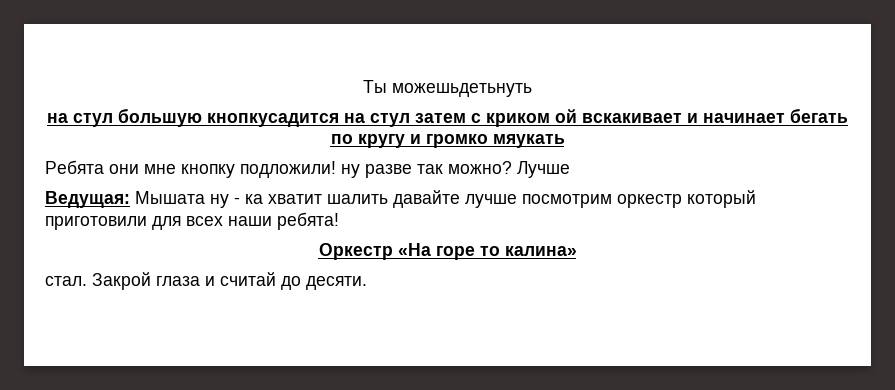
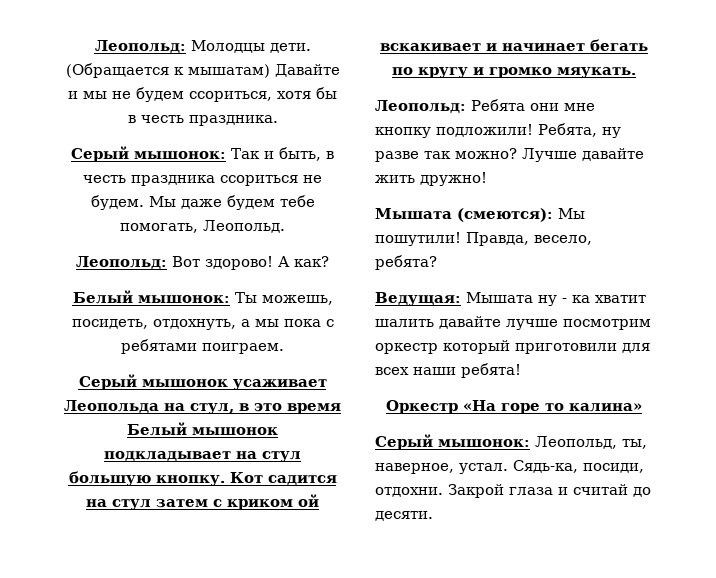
- Ты можешьдетьнуть
- на стул большую кнопкусадится на стул затем с криком ой вскакивает и начинает бегать по кругу и громко мяукать
- Ребята они мне кнопку подложили! ну разве так можно?
+ Леопольд: Молодцы дети. (Обращается к мышатам) Давайте и мы не будем ссориться, хотя бы в честь праздника.
+ Серый мышонок: Так и быть, в честь праздника ссориться не будем. Мы даже будем тебе помогать, Леопольд.
+ Леопольд: Вот здорово! А как?
+ Белый мышонок: Ты можешь, посидеть, отдохнуть, а мы пока с ребятами поиграем.
+ Серый мышонок усаживает Леопольда на стул, в это время Белый мышонок подкладывает на стул большую кнопку. Кот садится на стул затем с криком ой вскакивает и начинает бегать по кругу и громко мяукать.
+ Леопольд: Ребята они мне кнопку подложили! Ребята, ну разве так можно?
- Лучше
+ Лучше давайте жить дружно!
+ Мышата (смеются): Мы пошутили! Правда, весело, ребята?
- стал.
+ Серый мышонок: Леопольд, ты, наверное, устал. Сядь-ка, посиди, отдохни.

